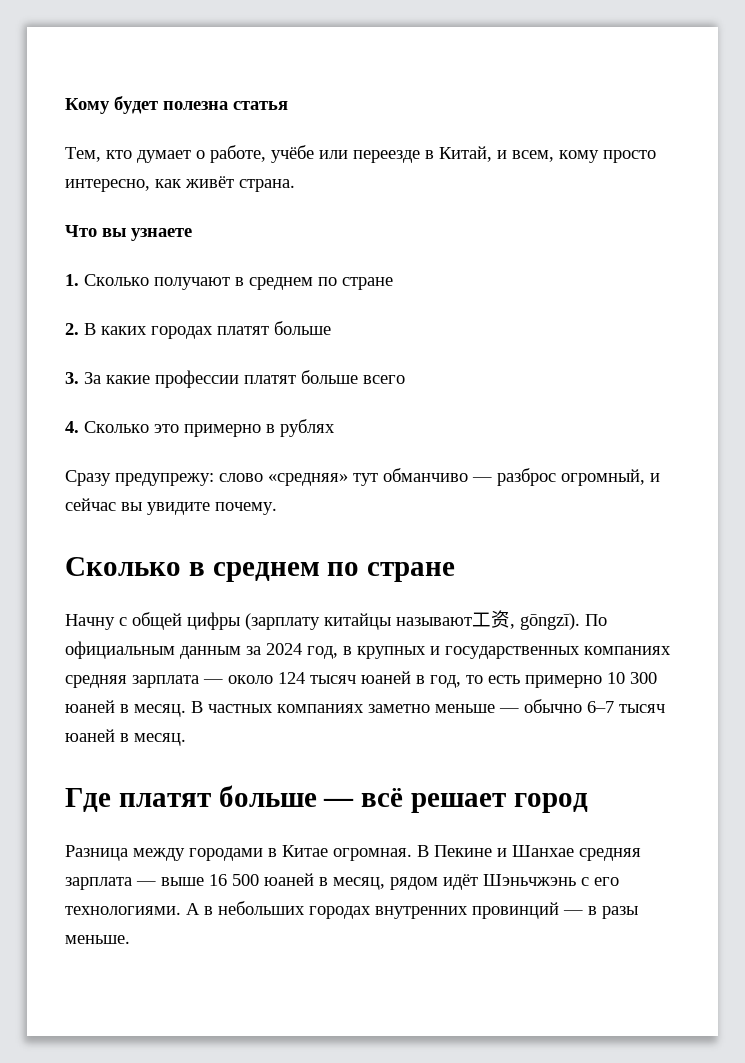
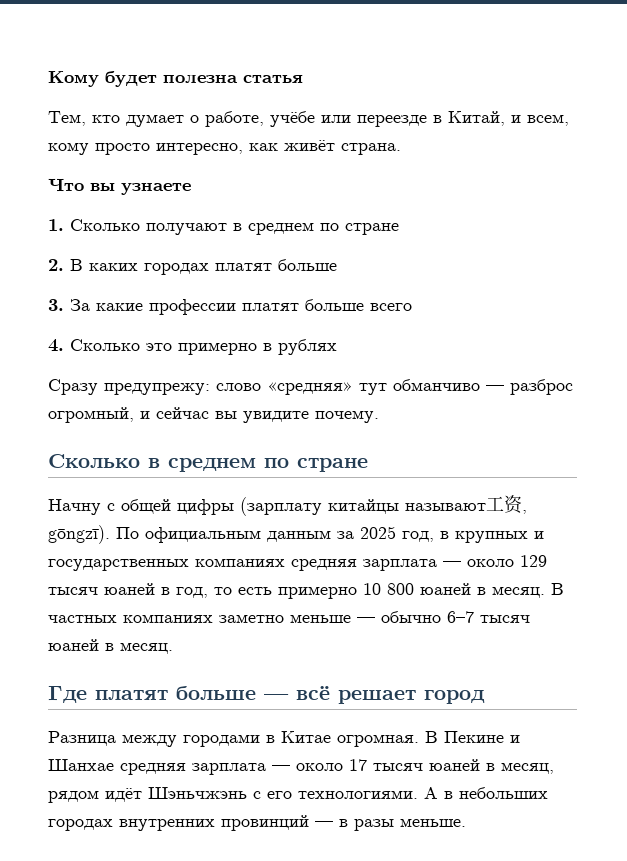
- По официальным данным за 2024 год, в крупных и государственных компаниях средняя зарплата — около 124 тысяч юаней в год, то есть примерно 10 300 юаней в месяц.
+ По официальным данным за 2025 год, в крупных и государственных компаниях средняя зарплата — около 129 тысяч юаней в год, то есть примерно 10 800 юаней в месяц.
- В Пекине и Шанхае средняя зарплата — выше 16 500 юаней в месяц, рядом идёт Шэньчжэнь с его технологиями.
+ В Пекине и Шанхае средняя зарплата — около 17 тысяч юаней в месяц, рядом идёт Шэньчжэнь с его технологиями.

